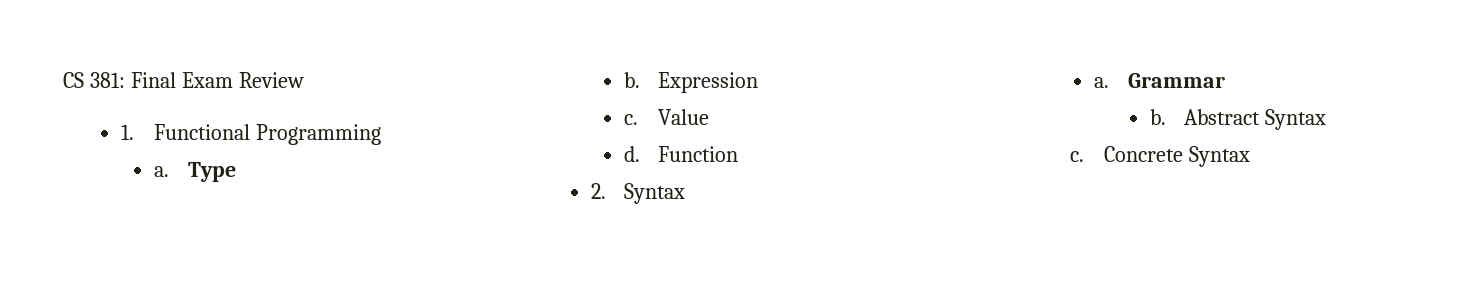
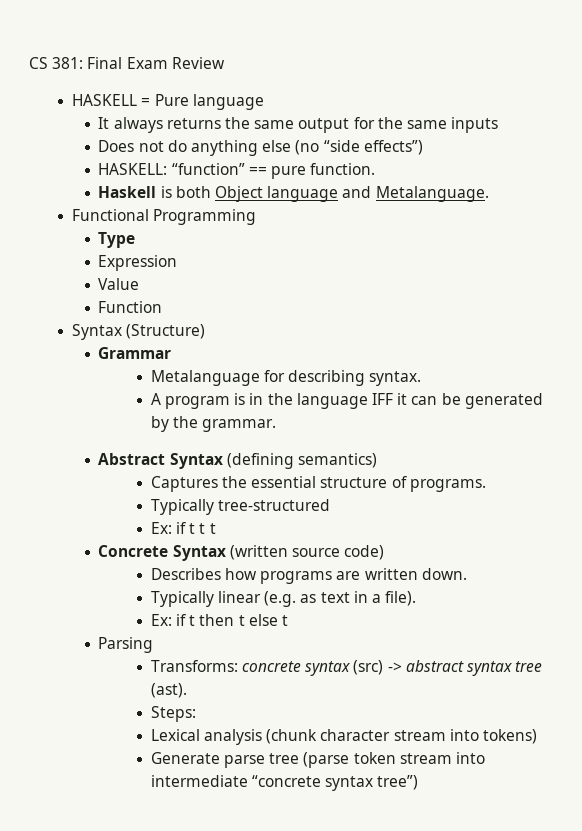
- 1. Functional Programming
- a. Type
- b. Expression
- c. Value
+ HASKELL = Pure language
+ It always returns the same output for the same inputs
+ Does not do anything else (no “side effects”)
+ HASKELL: “function” == pure function.
+ Haskell is both Object language and Metalanguage.
+ Functional Programming
+ Type
+ Expression
+ Value
- d.
- 2. Syntax
- a. Grammar
+ Syntax (Structure)
+ Grammar
- b. Abstract Syntax
- c. Concrete Syntax
+ Metalanguage for describing syntax.
+ A program is in the language IFF it can be generated by the grammar.
+ Abstract Syntax (defining semantics)
+ Captures the essential structure of programs.
+ Typically tree-structured
+ Ex: if t t t
+ Concrete Syntax (written source code)
+ Describes how programs are written down.
+ Typically linear (e.g. as text in a file).
+ Ex: if t then t else t
+ Parsing
+ Transforms: concrete syntax (src) -> abstract syntax tree (ast).
+ Steps:
+ Lexical analysis (chunk character stream into tokens)
+ Generate parse tree (parse token stream into intermediate “concrete syntax tree”)

